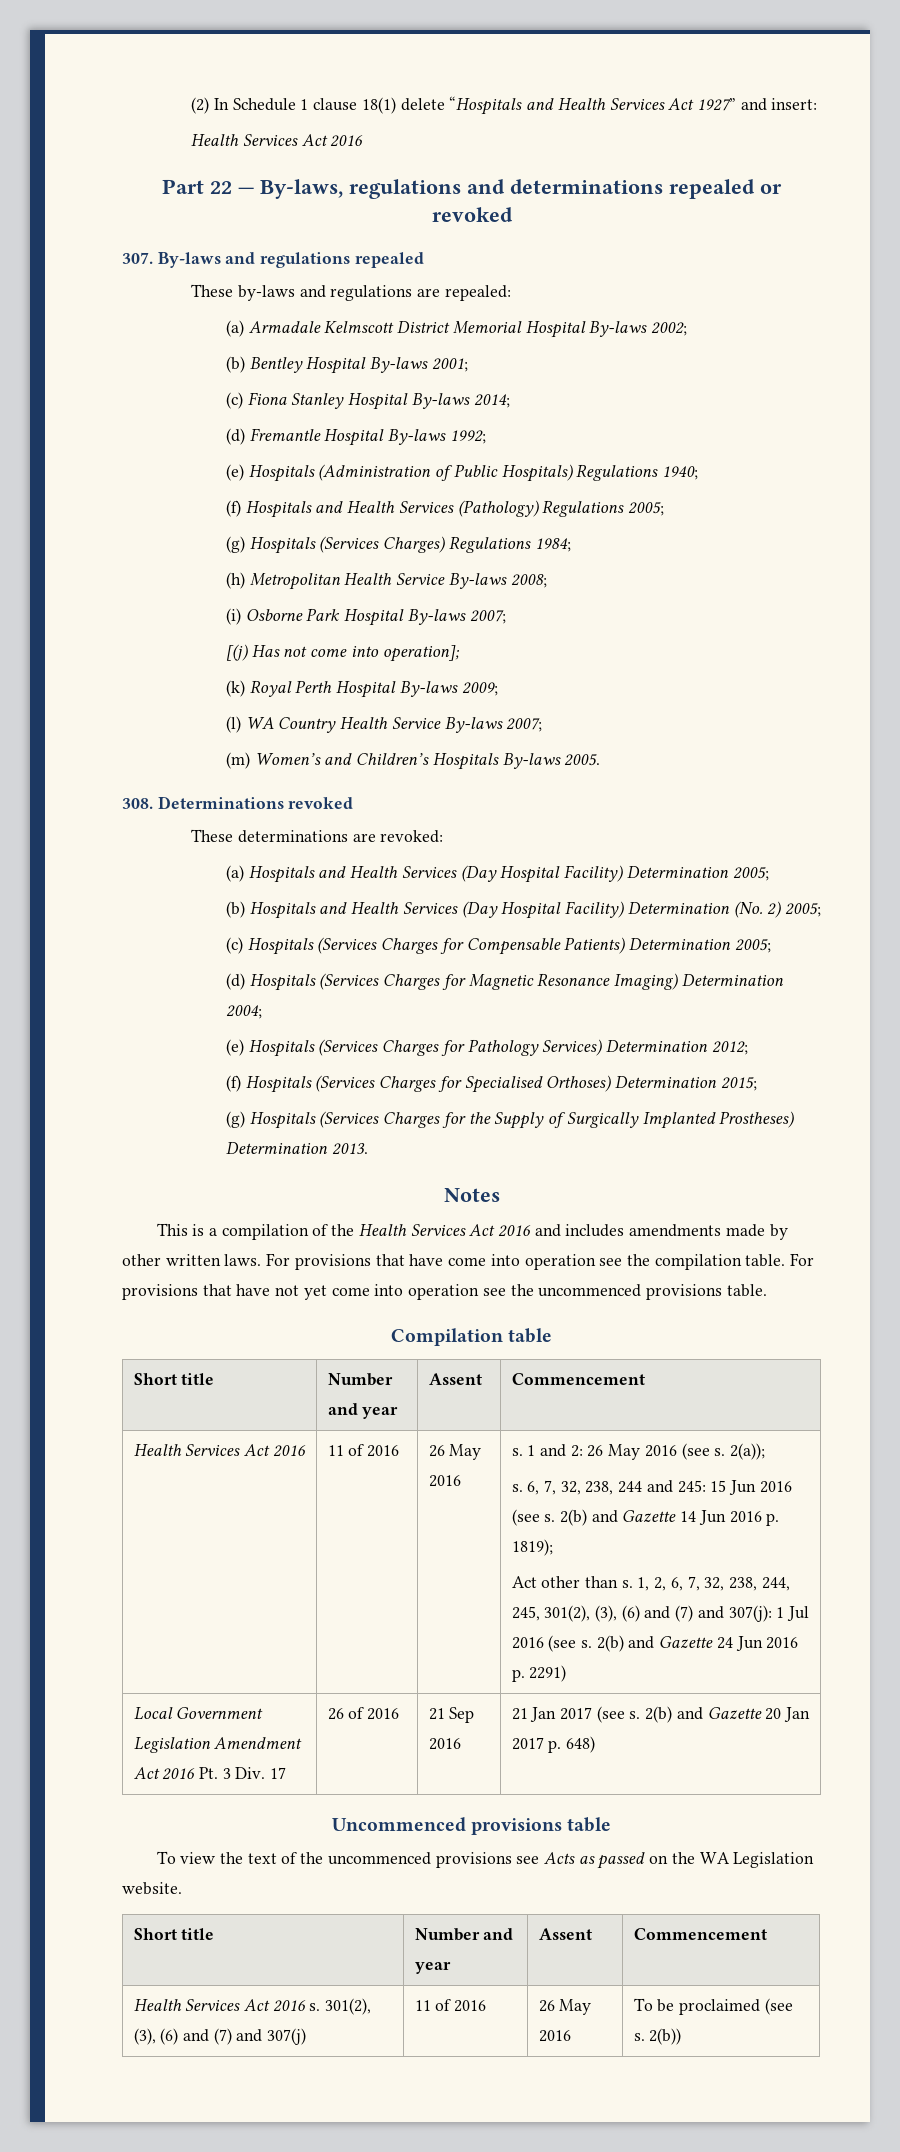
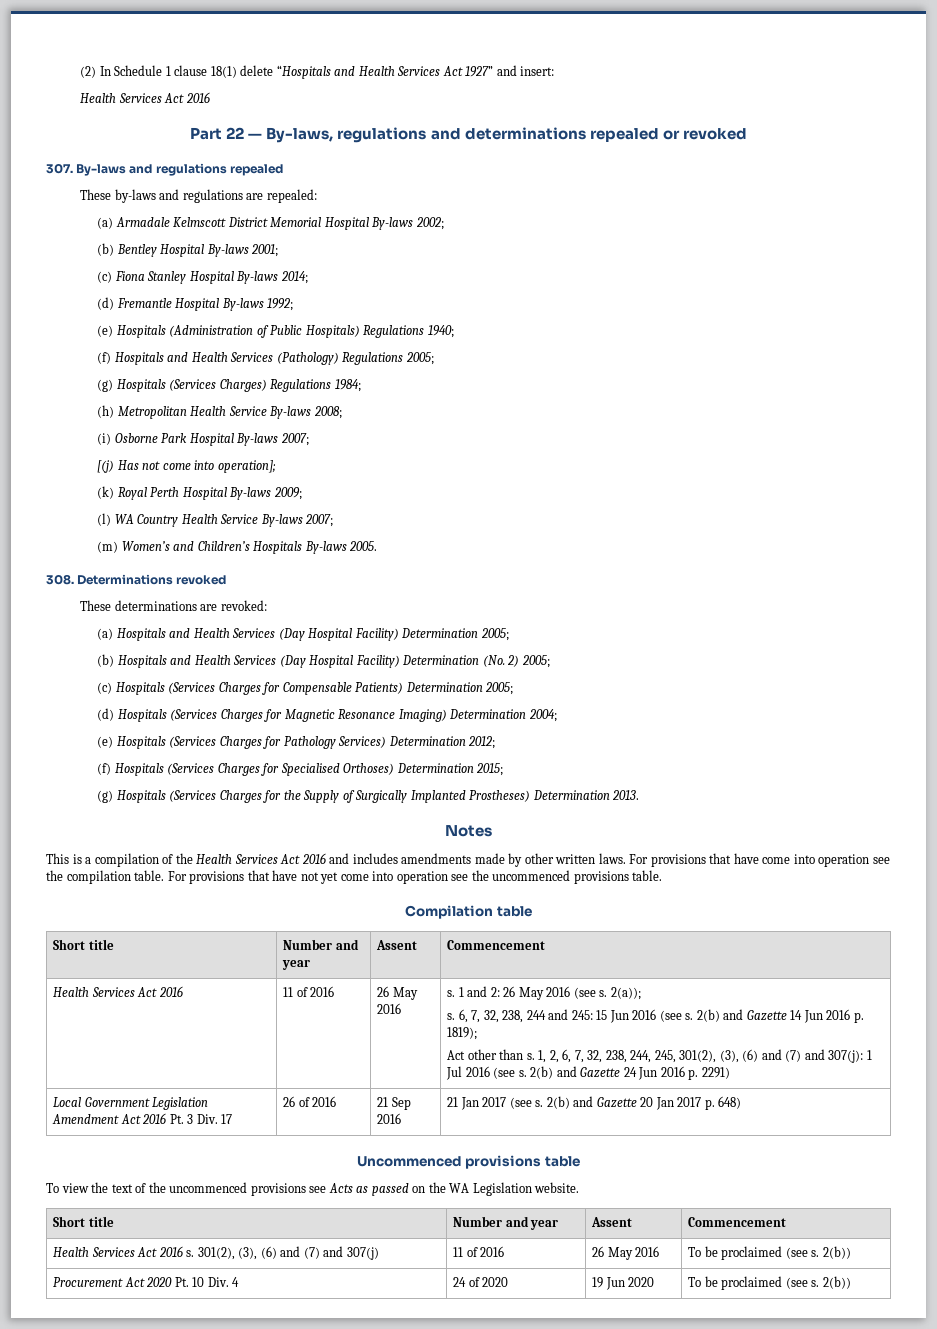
+ Procurement Act 2020 Pt. 10 Div. 4 | 24 of 2020 | 19 Jun 2020 | To be proclaimed (see s. 2(b))

